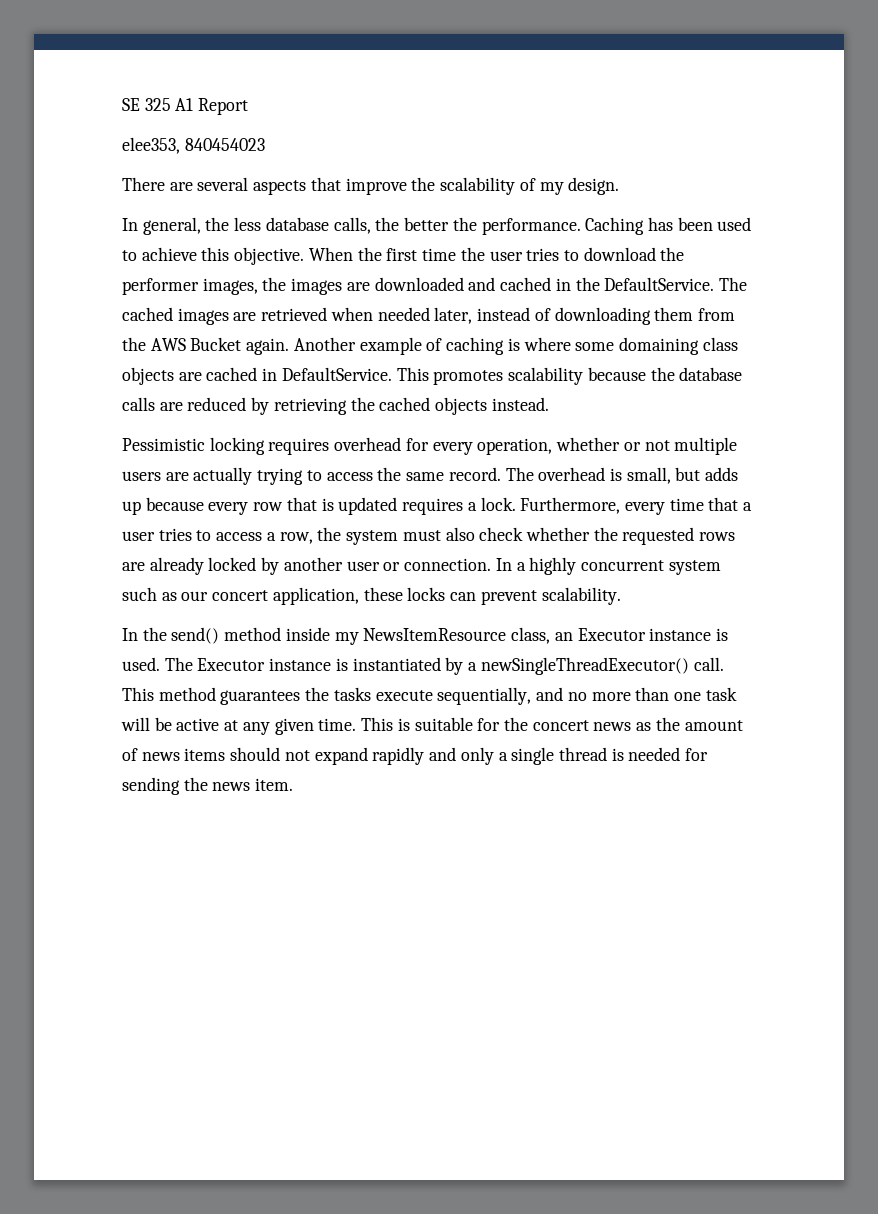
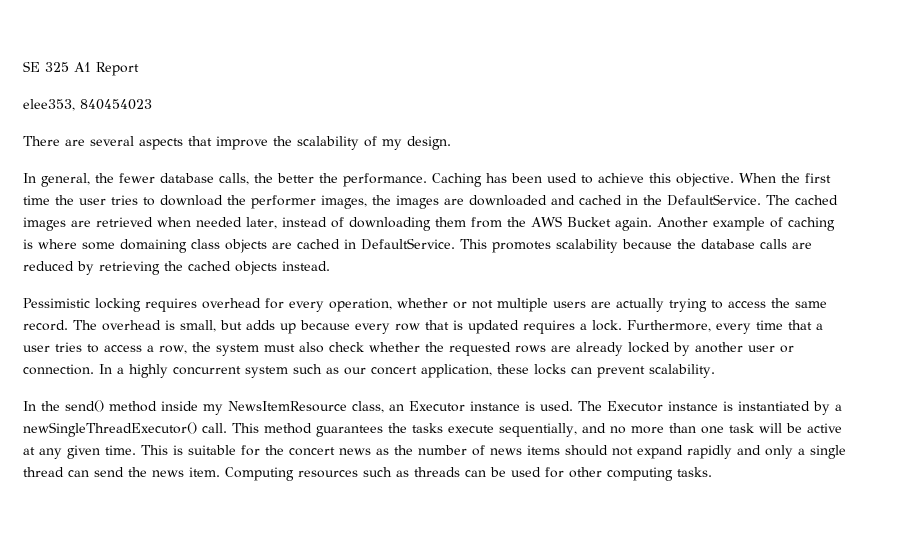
- In general, the less database calls, the better the performance.
+ In general, the fewer database calls, the better the performance.
- This is suitable for the concert news as the amount of news items should not expand rapidly and only a single thread is needed for sending the news item.
+ This is suitable for the concert news as the number of news items should not expand rapidly and only a single thread can send the news item. Computing resources such as threads can be used for other computing tasks.

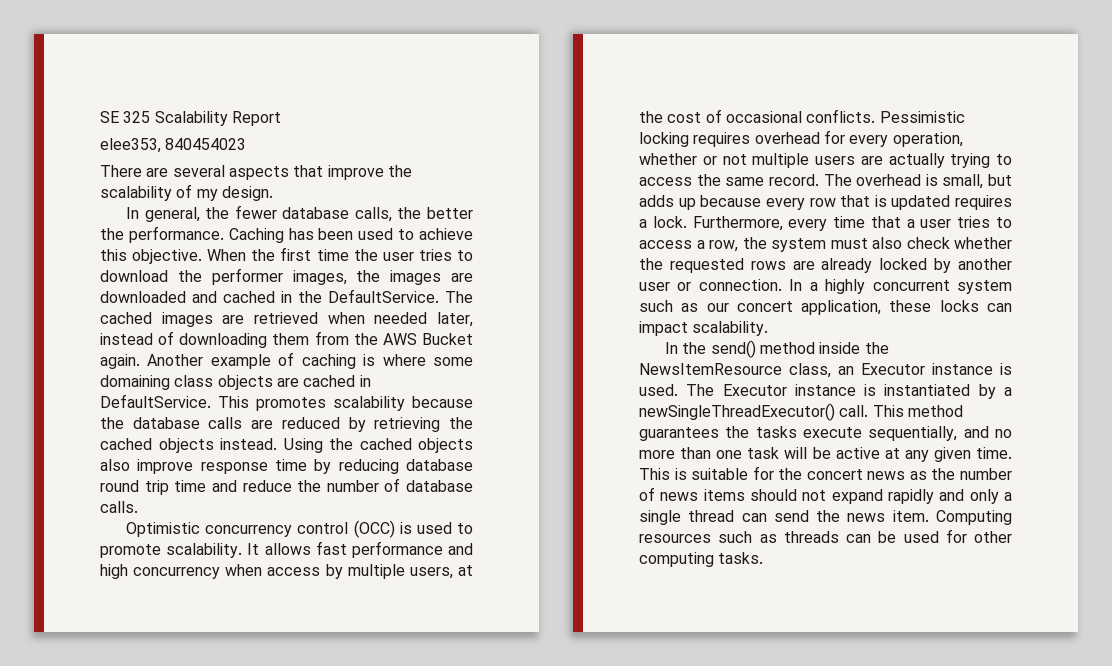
- SE 325 A1 Report
+ SE 325 Scalability Report
- This promotes scalability because the database calls are reduced by retrieving the cached objects instead.
- Pessimistic locking requires overhead for every operation, whether or not multiple users are actually trying to access the same record.
+ This promotes scalability because the database calls are reduced by retrieving the cached objects instead. Using the cached objects also improve response time by reducing database round trip time and reduce the number of database calls.
+ Optimistic concurrency control (OCC) is used to promote scalability. It allows fast performance and high concurrency when access by multiple users, at the cost of occasional conflicts. Pessimistic locking requires overhead for every operation, whether or not multiple users are actually trying to access the same record.
- In a highly concurrent system such as our concert application, these locks can prevent scalability.
+ In a highly concurrent system such as our concert application, these locks can impact scalability.
- In the send() method inside my NewsItemResource class, an Executor instance is used.
+ In the send() method inside the NewsItemResource class, an Executor instance is used.

